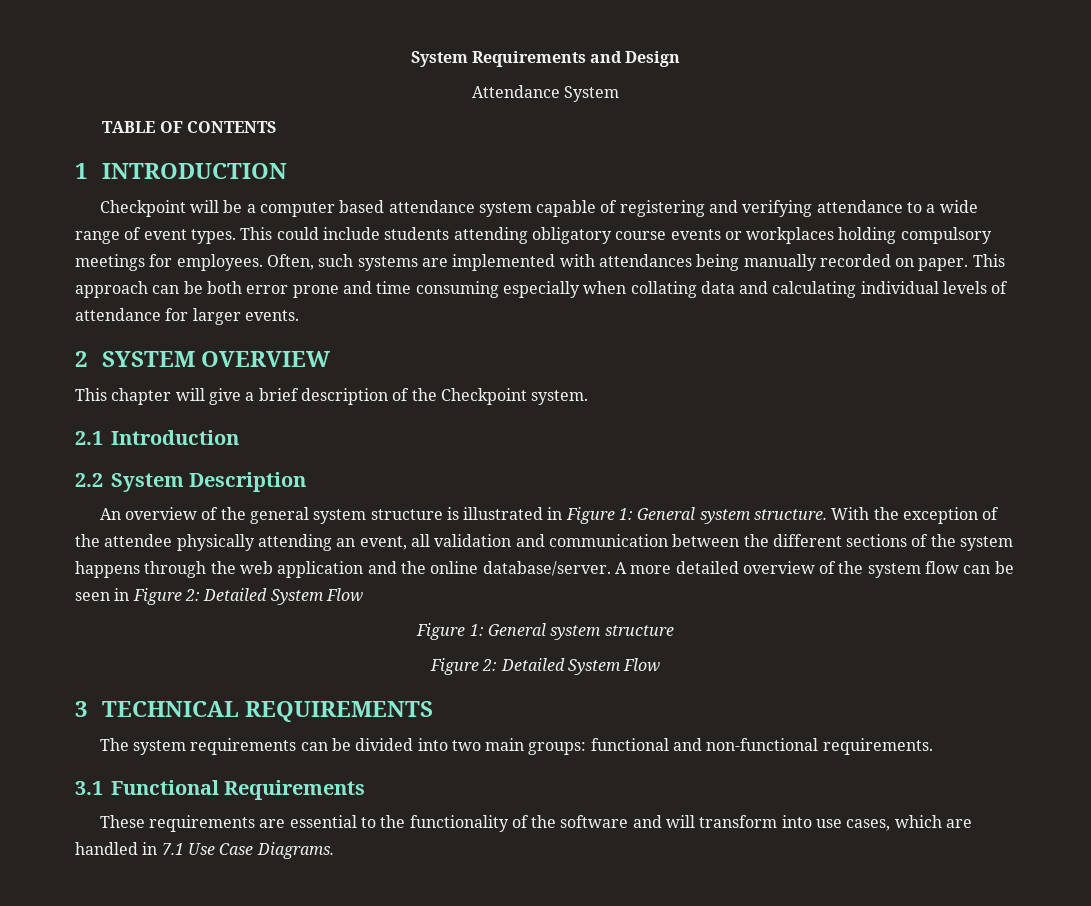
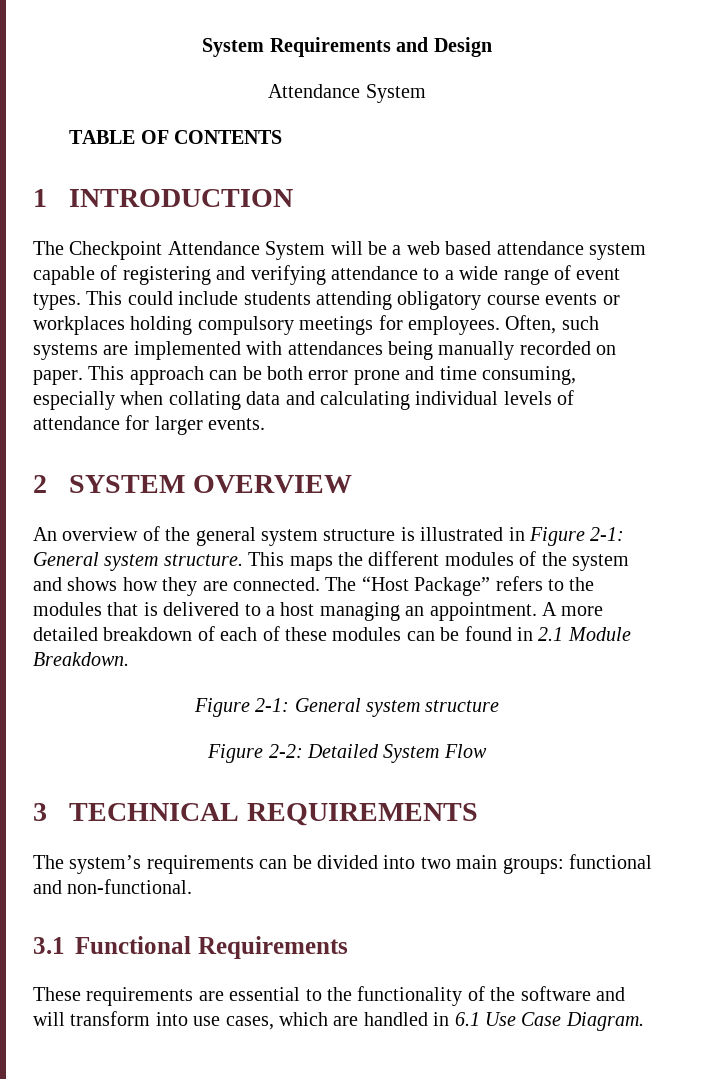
- Checkpoint will be a computer based attendance system capable of registering and verifying attendance to a wide range of event types.
+ The Checkpoint Attendance System will be a web based attendance system capable of registering and verifying attendance to a wide range of event types.
- This approach can be both error prone and time consuming especially when collating data and calculating individual levels of attendance for larger events.
+ This approach can be both error prone and time consuming, especially when collating data and calculating individual levels of attendance for larger events.
- This chapter will give a brief description of the Checkpoint system.
- 2.1 Introduction
- 2.2 System Description
- An overview of the general system structure is illustrated in Figure 1: General system structure.
+ An overview of the general system structure is illustrated in Figure 2-1: General system structure.
- With the exception of the attendee physically attending an event, all validation and communication between the different sections of the system happens through the web application and the online database/server. A more detailed overview of the system flow can be seen in Figure 2: Detailed System Flow
- Figure 1: General system structure
- Figure 2: Detailed System Flow
+ This maps the different modules of the system and shows how they are connected. The “Host Package” refers to the modules that is delivered to a host managing an appointment. A more detailed breakdown of each of these modules can be found in 2.1 Module Breakdown.
+ Figure 2-1: General system structure
+ Figure 2-2: Detailed System Flow
- The system requirements can be divided into two main groups: functional and non-functional requirements.
+ The system’s requirements can be divided into two main groups: functional and non-functional.
- These requirements are essential to the functionality of the software and will transform into use cases, which are handled in 7.1 Use Case Diagrams.
+ These requirements are essential to the functionality of the software and will transform into use cases, which are handled in 6.1 Use Case Diagram.

